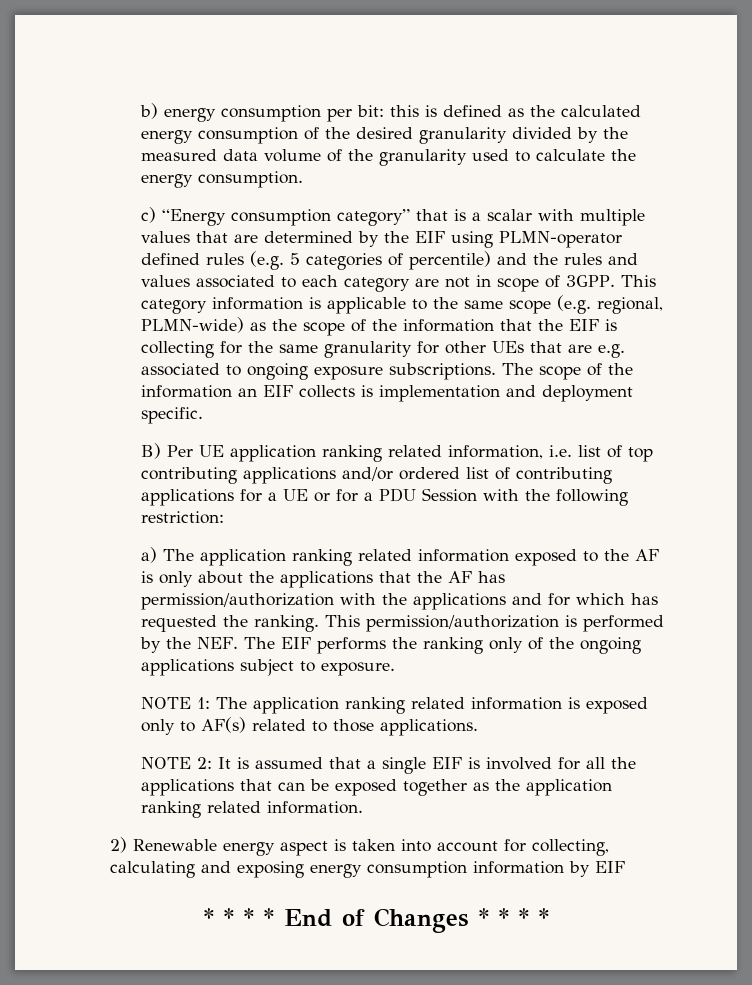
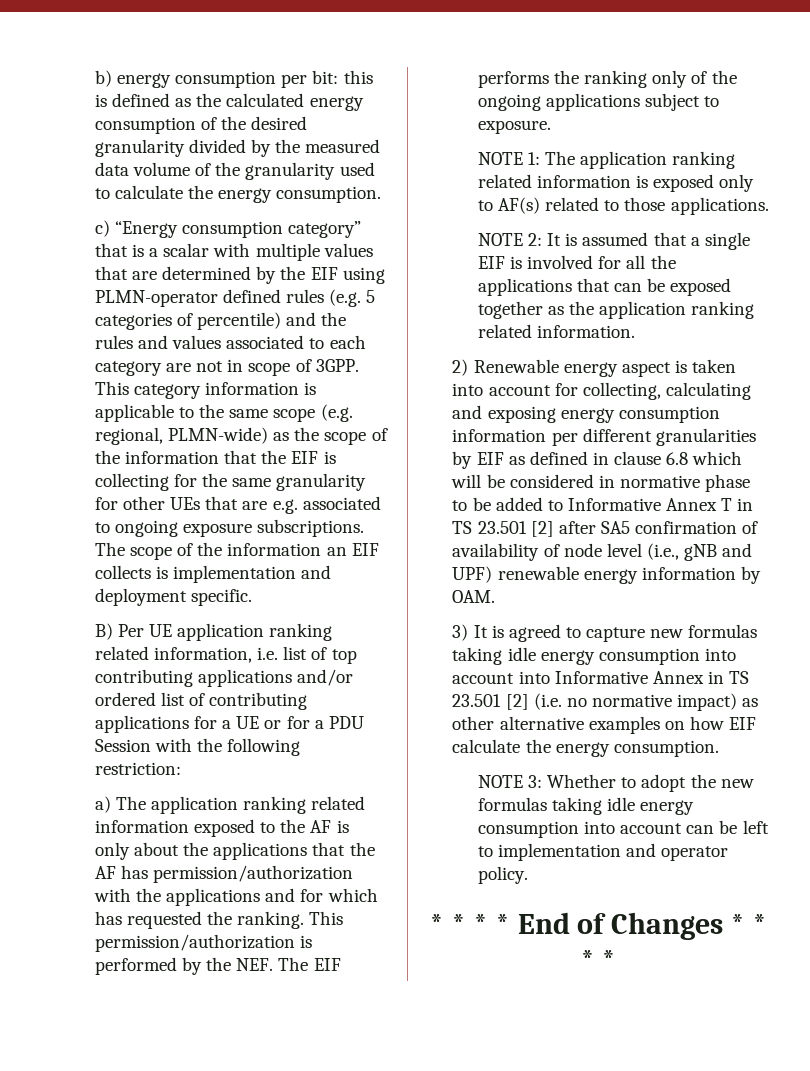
- 2) Renewable energy aspect is taken into account for collecting, calculating and exposing energy consumption information by EIF
+ 2) Renewable energy aspect is taken into account for collecting, calculating and exposing energy consumption information per different granularities by EIF as defined in clause 6.8 which will be considered in normative phase to be added to Informative Annex T in TS 23.501 [2] after SA5 confirmation of availability of node level (i.e., gNB and UPF) renewable energy information by OAM.
+ 3) It is agreed to capture new formulas taking idle energy consumption into account into Informative Annex in TS 23.501 [2] (i.e. no normative impact) as other alternative examples on how EIF calculate the energy consumption.
+ NOTE 3: Whether to adopt the new formulas taking idle energy consumption into account can be left to implementation and operator policy.

